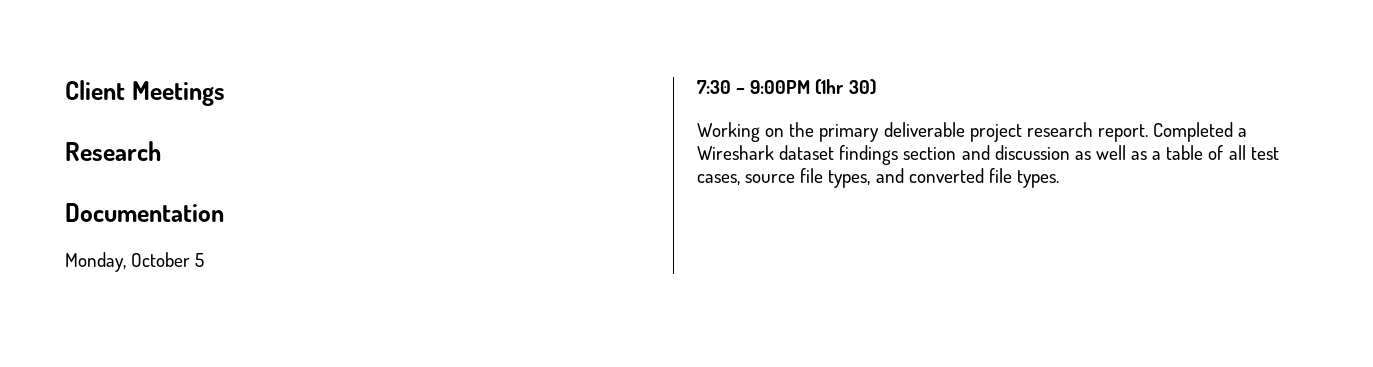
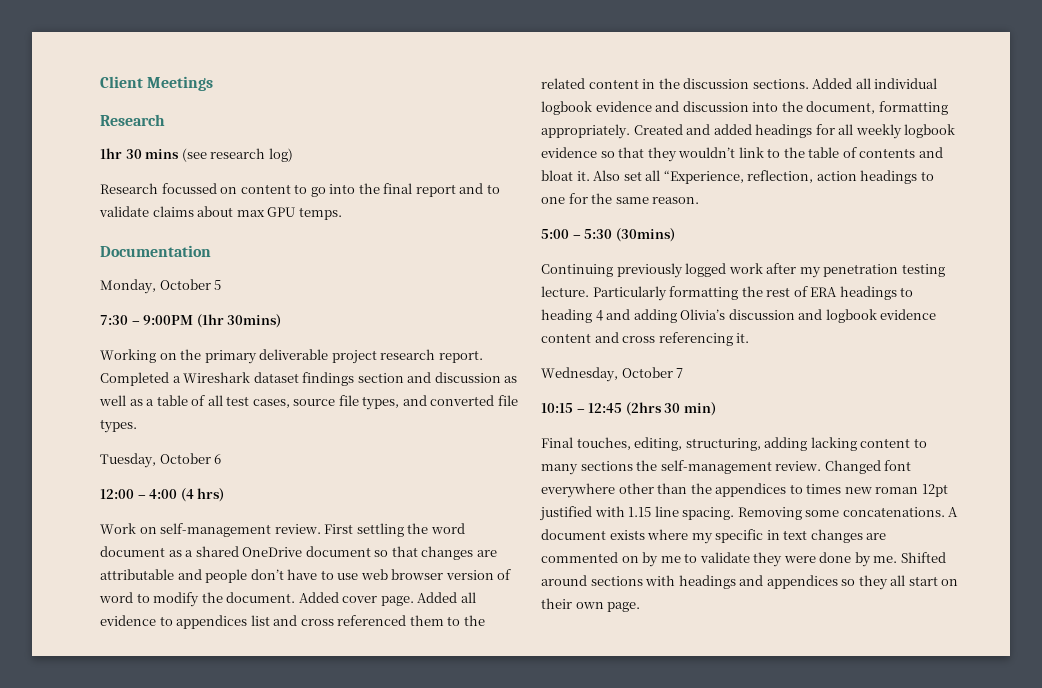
+ 1hr 30 mins (see research log)
+ Research focussed on content to go into the final report and to validate claims about max GPU temps.
- 7:30 – 9:00PM (1hr 30)
+ 7:30 – 9:00PM (1hr 30mins)
+ Tuesday, October 6
+ 12:00 – 4:00 (4 hrs)
+ Work on self-management review. First settling the word document as a shared OneDrive document so that changes are attributable and people don’t have to use web browser version of word to modify the document. Added cover page. Added all evidence to appendices list and cross referenced them to the related content in the discussion sections. Added all individual logbook evidence and discussion into the document, formatting appropriately. Created and added headings for all weekly logbook evidence so that they wouldn’t link to the table of contents and bloat it. Also set all “Experience, reflection, action headings to one for the same reason.
+ 5:00 – 5:30 (30mins)
+ Continuing previously logged work after my penetration testing lecture. Particularly formatting the rest of ERA headings to heading 4 and adding Olivia’s discussion and logbook evidence content and cross referencing it.
+ Wednesday, October 7
+ 10:15 – 12:45 (2hrs 30 min)
+ Final touches, editing, structuring, adding lacking content to many sections the self-management review. Changed font everywhere other than the appendices to times new roman 12pt justified with 1.15 line spacing. Removing some concatenations. A document exists where my specific in text changes are commented on by me to validate they were done by me. Shifted around sections with headings and appendices so they all start on their own page.

